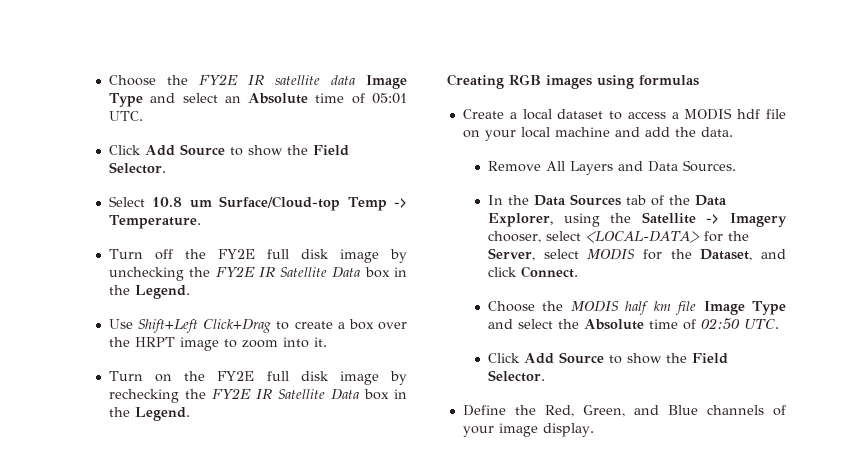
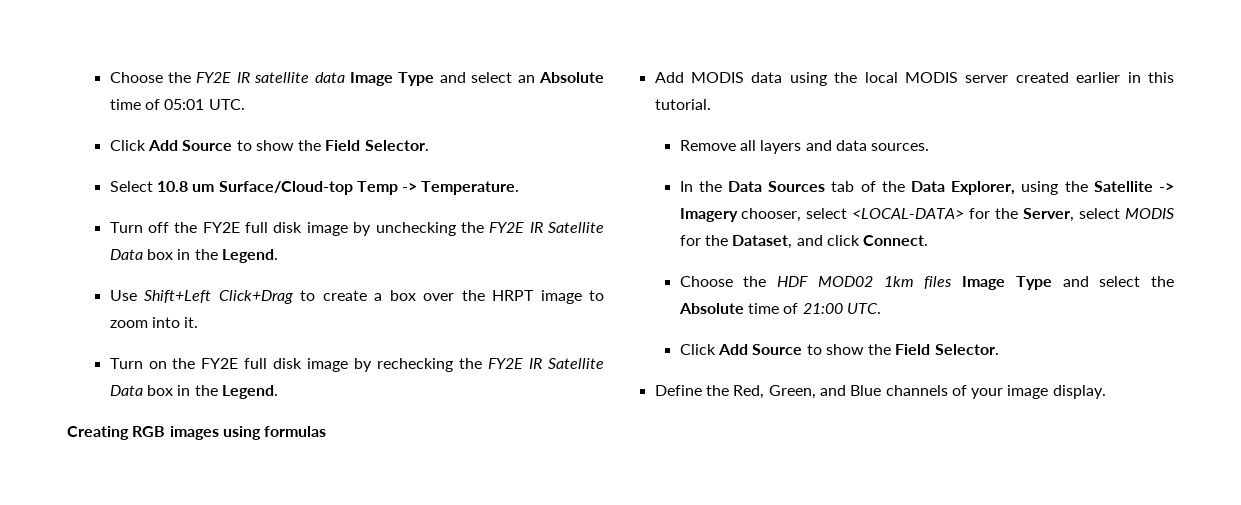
- Create a local dataset to access a MODIS hdf file on your local machine and add the data.
- Remove All Layers and Data Sources.
+ Add MODIS data using the local MODIS server created earlier in this tutorial.
+ Remove all layers and data sources.
- Choose the MODIS half km file Image Type and select the Absolute time of 02:50 UTC.
+ Choose the HDF MOD02 1km files Image Type and select the Absolute time of 21:00 UTC.

